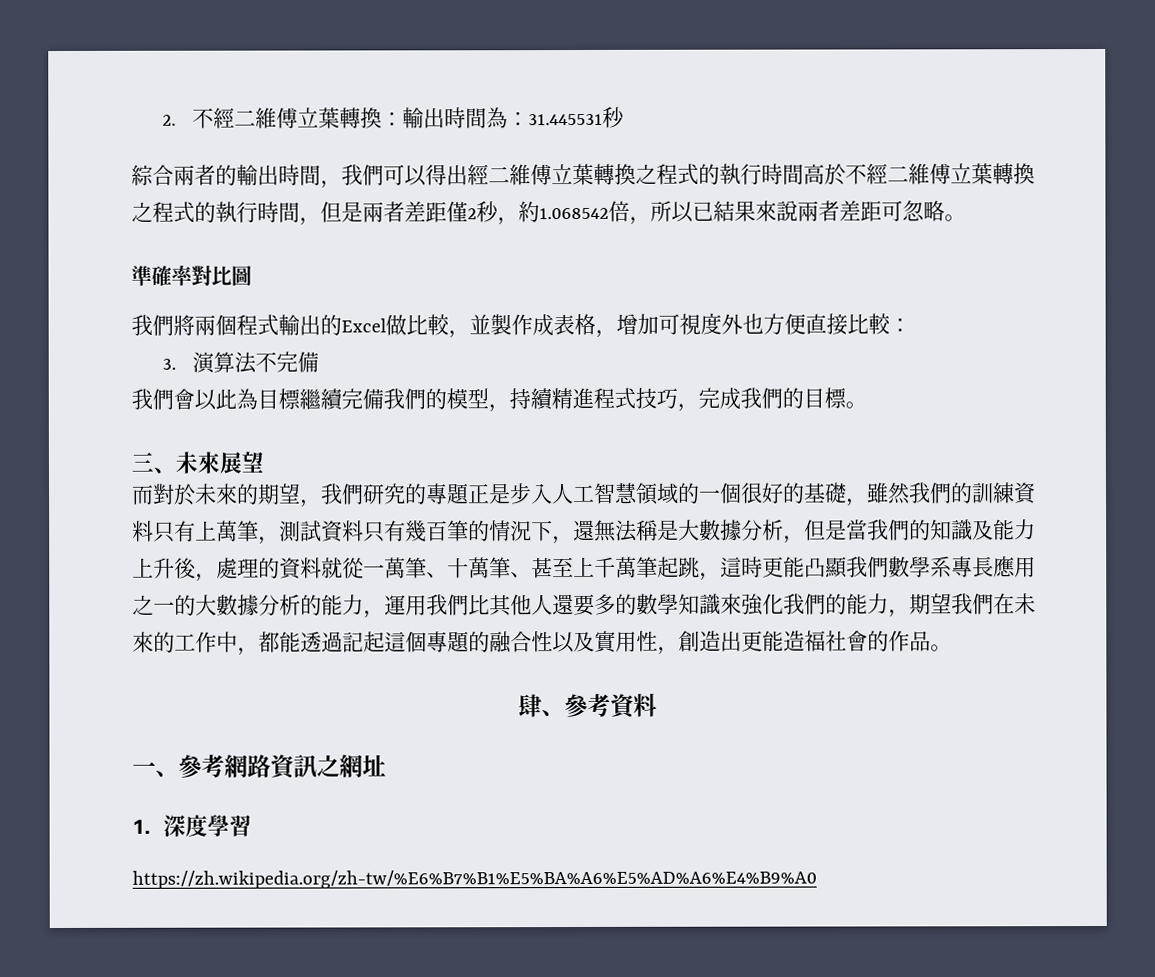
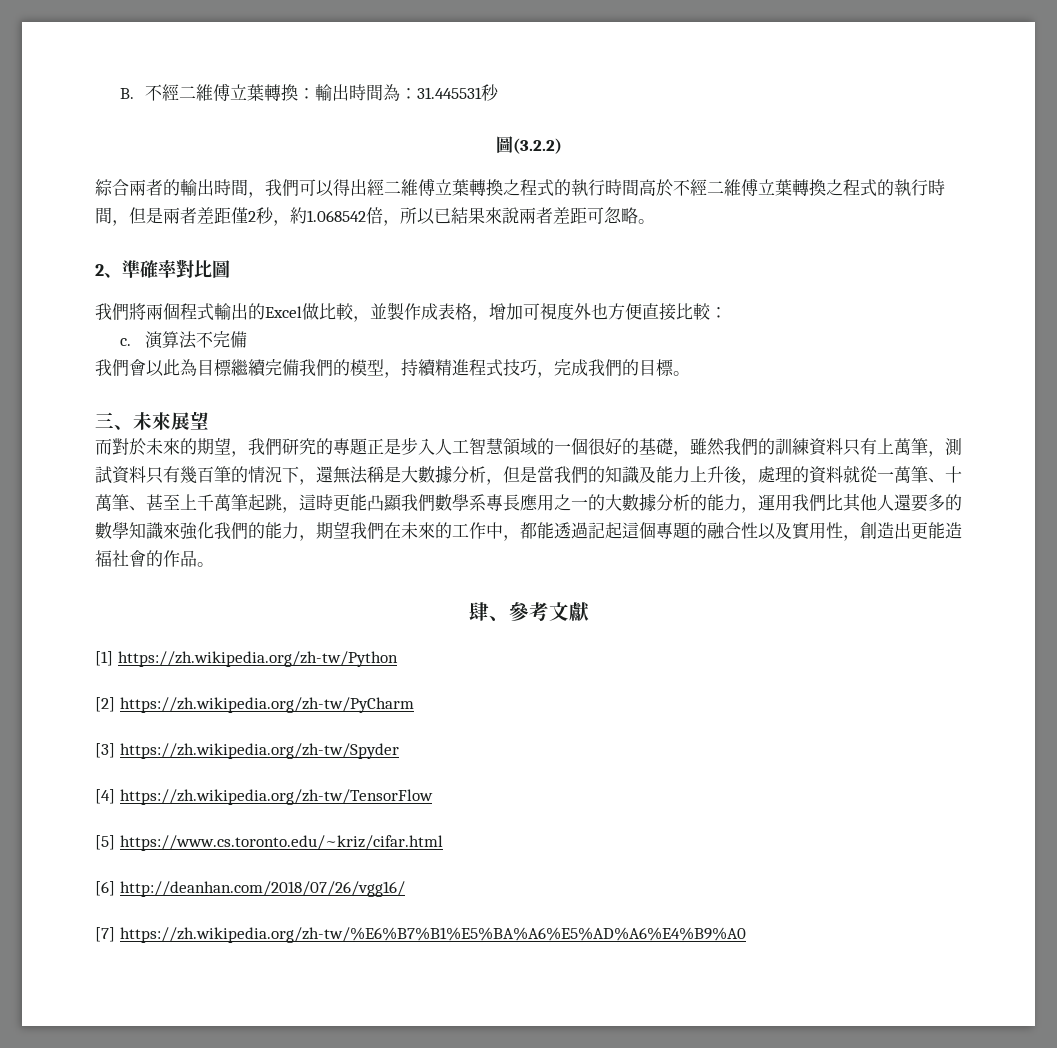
- 2.不經二維傅立葉轉換：輸出時間為：31.445531秒
+ B.不經二維傅立葉轉換：輸出時間為：31.445531秒
+ 圖(3.2.2)
- 準確率對比圖
+ 2、準確率對比圖
- 3.演算法不完備
+ c.演算法不完備
- 肆、參考資料
- 一、參考網路資訊之網址
- 1.深度學習
- https://zh.wikipedia.org/zh-tw/%E6%B7%B1%E5%BA%A6%E5%AD%A6%E4%B9%A0
+ 肆、參考文獻
+ [1] https://zh.wikipedia.org/zh-tw/Python
+ [2] https://zh.wikipedia.org/zh-tw/PyCharm
+ [3] https://zh.wikipedia.org/zh-tw/Spyder
+ [4] https://zh.wikipedia.org/zh-tw/TensorFlow
+ [5] https://www.cs.toronto.edu/~kriz/cifar.html
+ [6] http://deanhan.com/2018/07/26/vgg16/
+ [7] https://zh.wikipedia.org/zh-tw/%E6%B7%B1%E5%BA%A6%E5%AD%A6%E4%B9%A0

